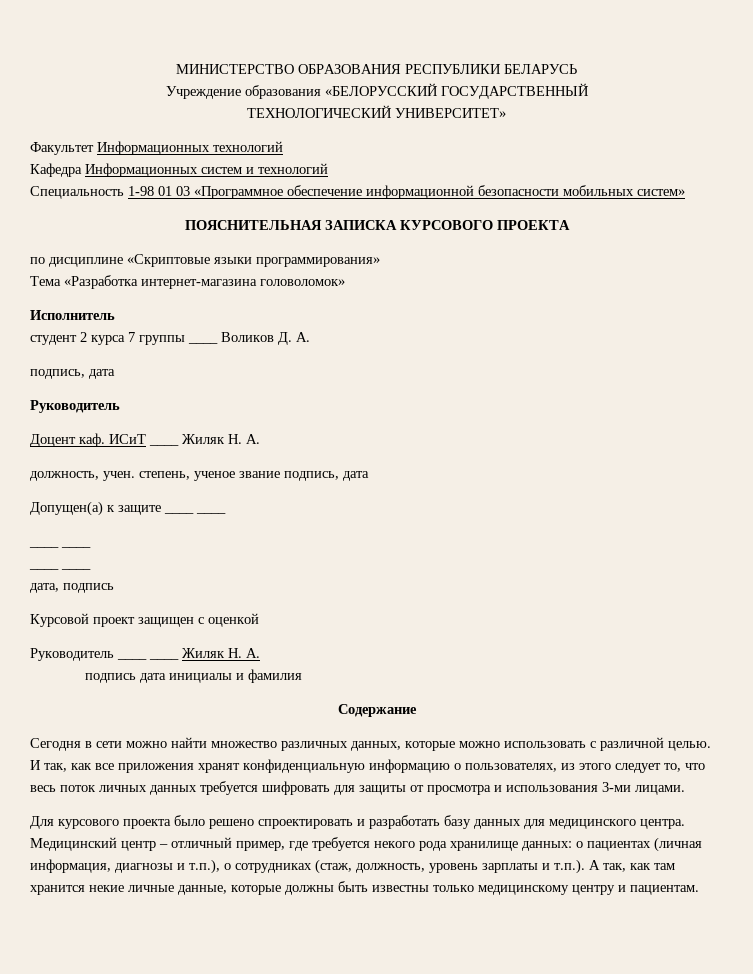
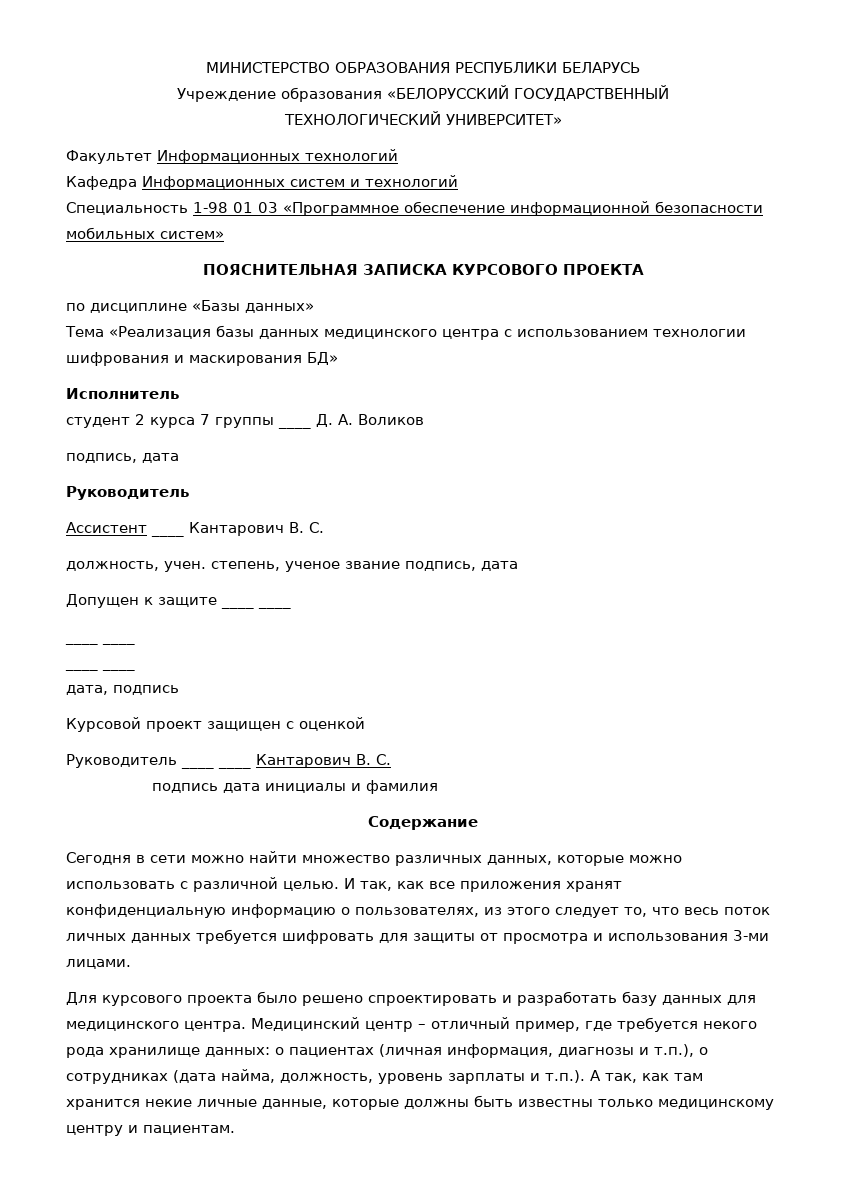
- по дисциплине «Скриптовые языки программирования»
- Тема «Разработка интернет-магазина головоломок»
+ по дисциплине «Базы данных»
+ Тема «Реализация базы данных медицинского центра с использованием технологии шифрования и маскирования БД»
- студент 2 курса 7 группы ____ Воликов Д. А.
+ студент 2 курса 7 группы ____ Д. А. Воликов
- Доцент каф. ИСиТ ____ Жиляк Н. А.
+ Ассистент ____ Кантарович В. С.
- Допущен(а) к защите ____ ____
+ Допущен к защите ____ ____
- Руководитель ____ ____ Жиляк Н. А.
+ Руководитель ____ ____ Кантарович В. С.
- Медицинский центр – отличный пример, где требуется некого рода хранилище данных: о пациентах (личная информация, диагнозы и т.п.), о сотрудниках (стаж, должность, уровень зарплаты и т.п.). А так, как там хранится некие личные данные, которые должны быть известны только медицинскому центру и пациентам.
+ Медицинский центр – отличный пример, где требуется некого рода хранилище данных: о пациентах (личная информация, диагнозы и т.п.), о сотрудниках (дата найма, должность, уровень зарплаты и т.п.). А так, как там хранится некие личные данные, которые должны быть известны только медицинскому центру и пациентам.

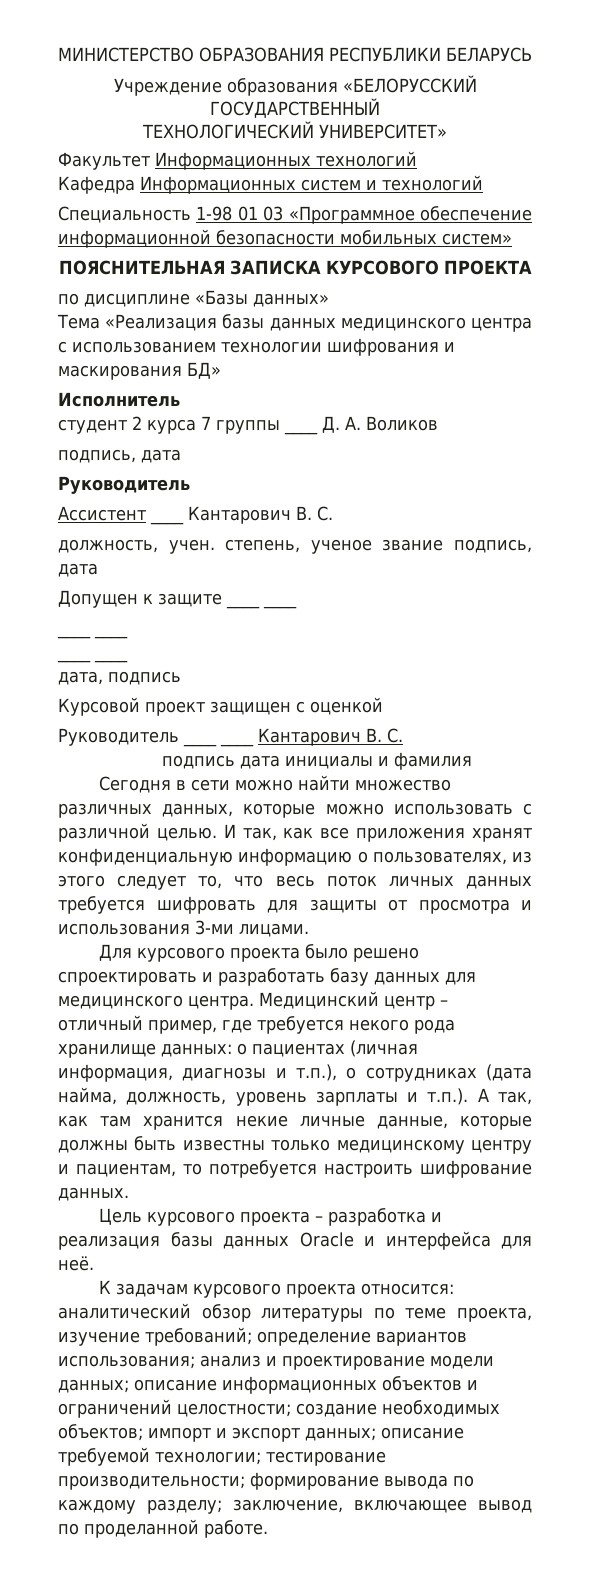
- Содержание
- Медицинский центр – отличный пример, где требуется некого рода хранилище данных: о пациентах (личная информация, диагнозы и т.п.), о сотрудниках (дата найма, должность, уровень зарплаты и т.п.). А так, как там хранится некие личные данные, которые должны быть известны только медицинскому центру и пациентам.
+ Медицинский центр – отличный пример, где требуется некого рода хранилище данных: о пациентах (личная информация, диагнозы и т.п.), о сотрудниках (дата найма, должность, уровень зарплаты и т.п.). А так, как там хранится некие личные данные, которые должны быть известны только медицинскому центру и пациентам, то потребуется настроить шифрование данных.
+ Цель курсового проекта – разработка и реализация базы данных Oracle и интерфейса для неё.
+ К задачам курсового проекта относится: аналитический обзор литературы по теме проекта, изучение требований; определение вариантов использования; анализ и проектирование модели данных; описание информационных объектов и ограничений целостности; создание необходимых объектов; импорт и экспорт данных; описание требуемой технологии; тестирование производительности; формирование вывода по каждому разделу; заключение, включающее вывод по проделанной работе.

